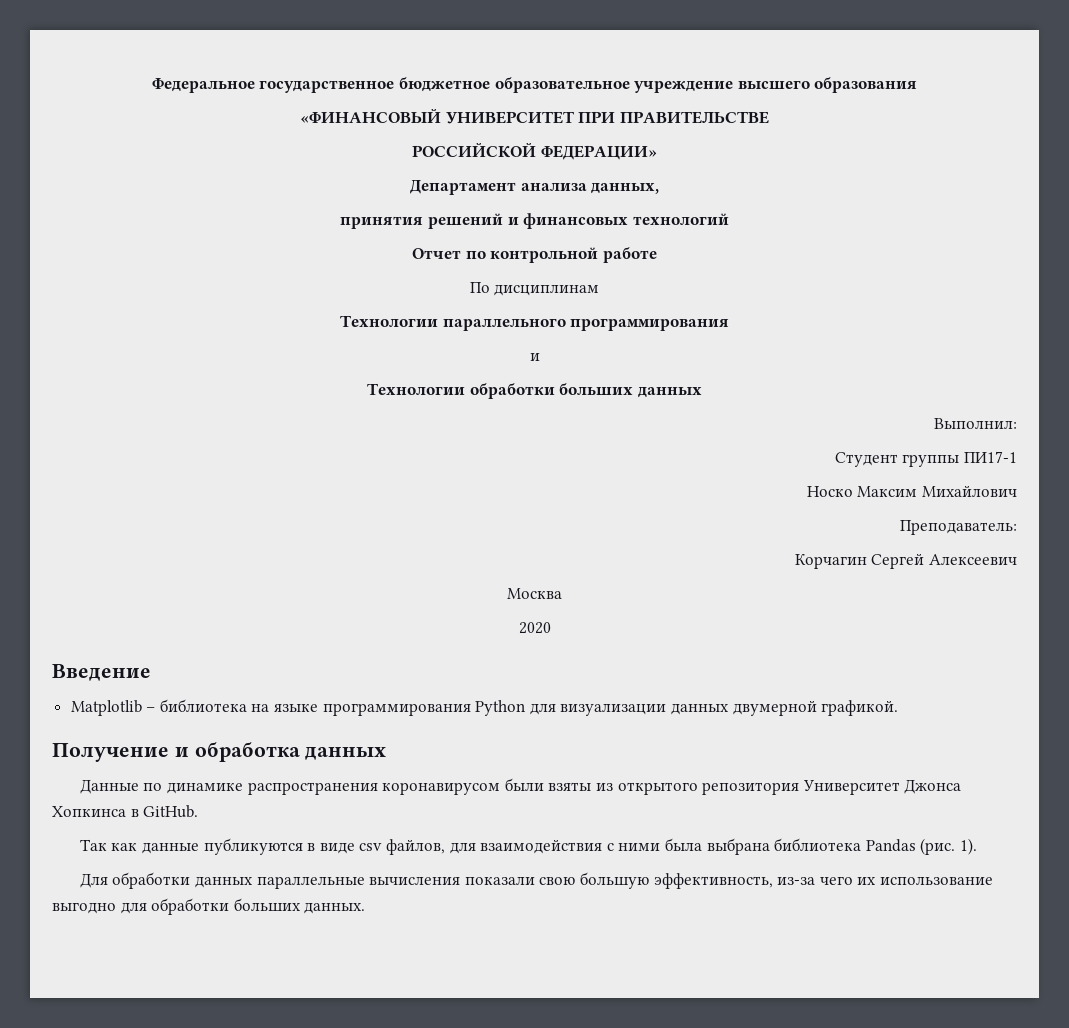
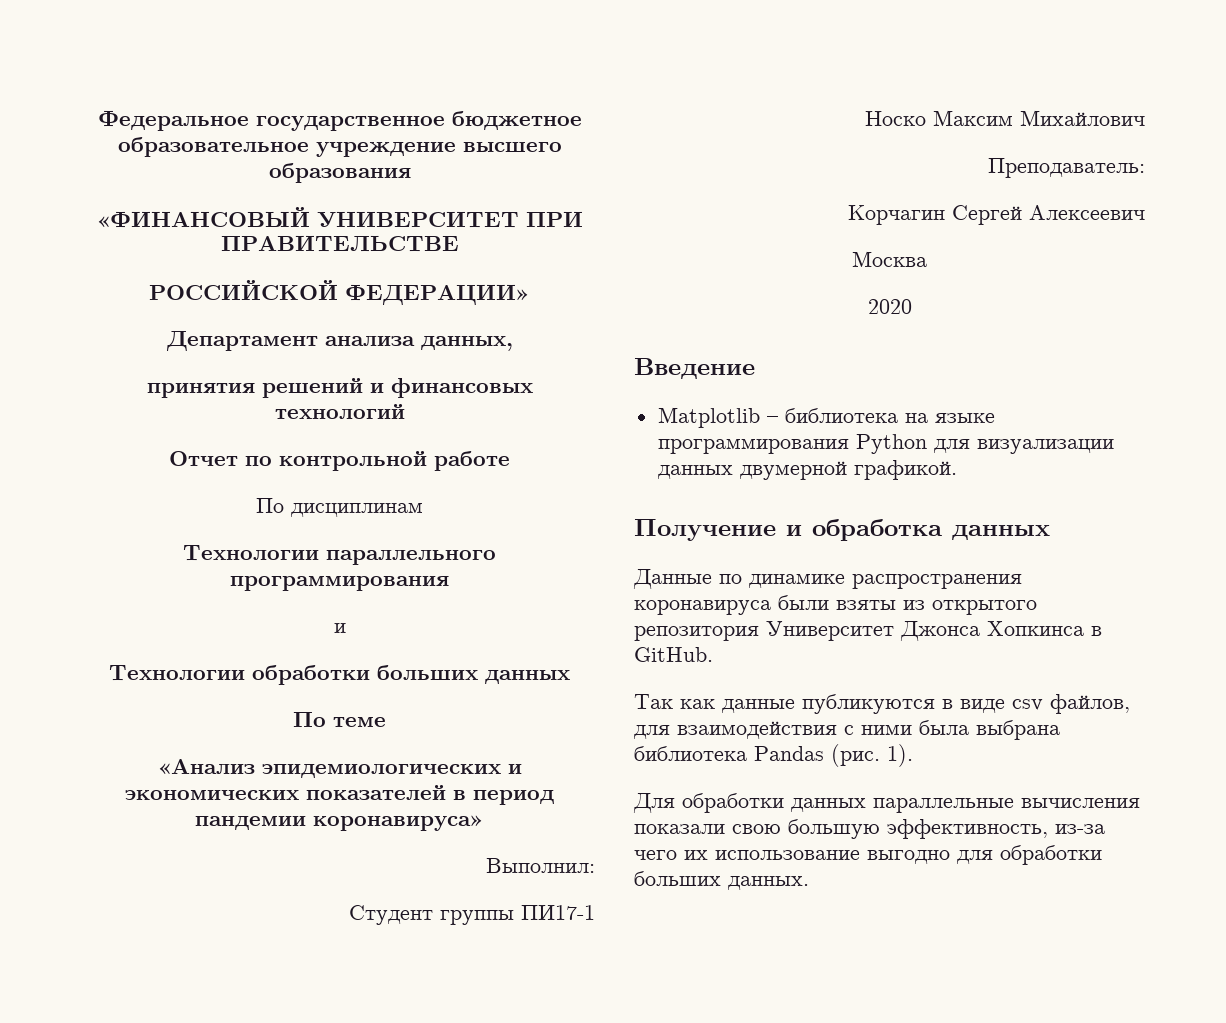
+ По теме
+ «Анализ эпидемиологических и экономических показателей в период пандемии коронавируса»
- Данные по динамике распространения коронавирусом были взяты из открытого репозитория Университет Джонса Хопкинса в GitHub.
+ Данные по динамике распространения коронавируса были взяты из открытого репозитория Университет Джонса Хопкинса в GitHub.

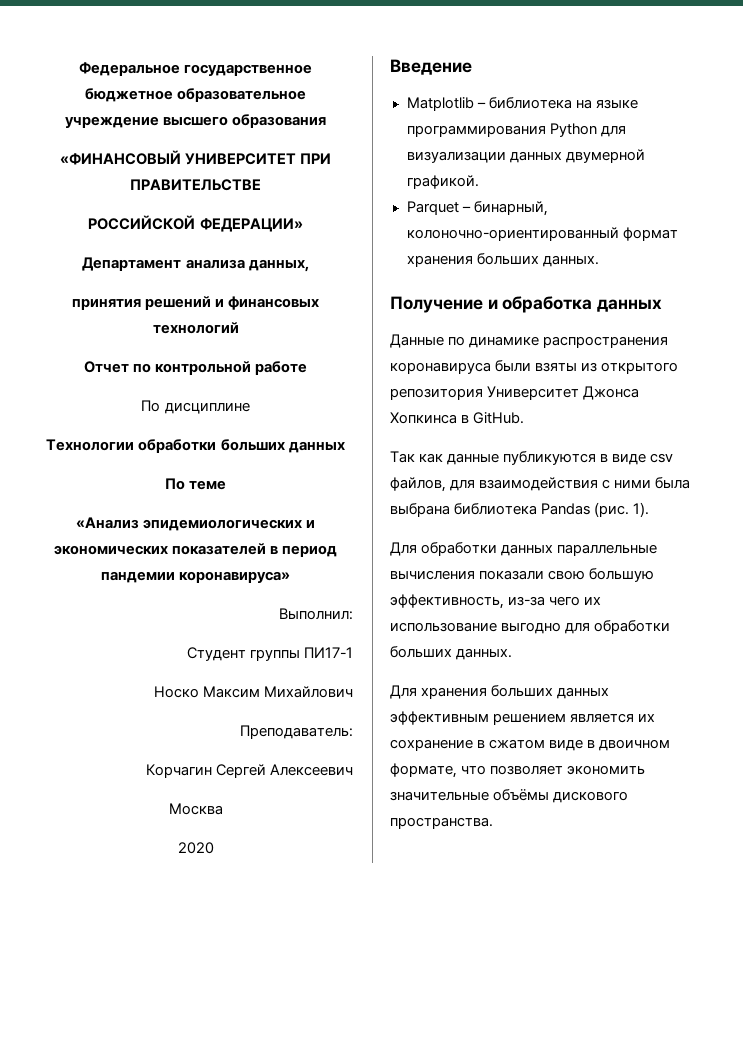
- По дисциплинам
- Технологии параллельного программирования
- и
+ По дисциплине
+ Parquet – бинарный, колоночно-ориентированный формат хранения больших данных.
+ Для хранения больших данных эффективным решением является их сохранение в сжатом виде в двоичном формате, что позволяет экономить значительные объёмы дискового пространства.

